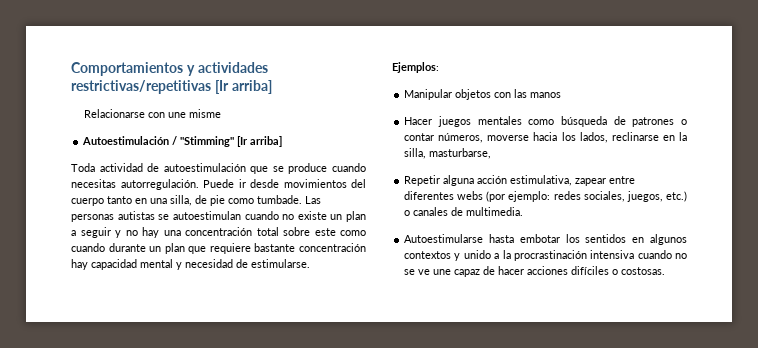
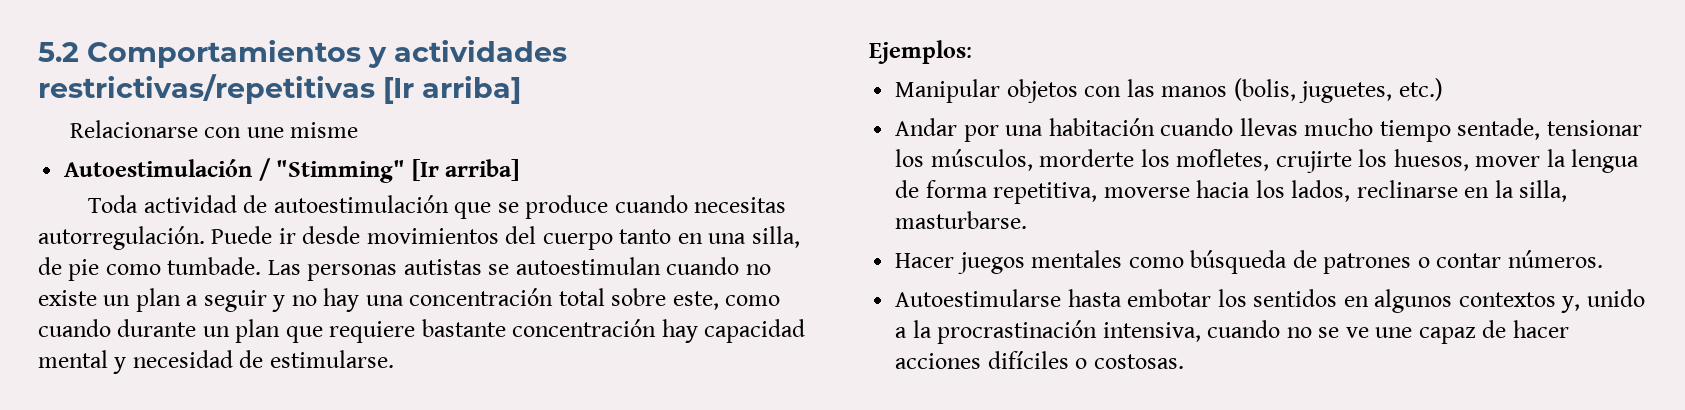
- Comportamientos y actividades restrictivas/repetitivas [Ir arriba]
+ 5.2 Comportamientos y actividades restrictivas/repetitivas [Ir arriba]
- Las personas autistas se autoestimulan cuando no existe un plan a seguir y no hay una concentración total sobre este como cuando durante un plan que requiere bastante concentración hay capacidad mental y necesidad de estimularse.
+ Las personas autistas se autoestimulan cuando no existe un plan a seguir y no hay una concentración total sobre este, como cuando durante un plan que requiere bastante concentración hay capacidad mental y necesidad de estimularse.
- Manipular objetos con las manos
+ Manipular objetos con las manos (bolis, juguetes, etc.)
+ Andar por una habitación cuando llevas mucho tiempo sentade, tensionar los músculos, morderte los mofletes, crujirte los huesos, mover la lengua de forma repetitiva, moverse hacia los lados, reclinarse en la silla, masturbarse.
- Hacer juegos mentales como búsqueda de patrones o contar números, moverse hacia los lados, reclinarse en la silla, masturbarse,
- Repetir alguna acción estimulativa, zapear entre diferentes webs (por ejemplo: redes sociales, juegos, etc.) o canales de multimedia.
+ Hacer juegos mentales como búsqueda de patrones o contar números.
- Autoestimularse hasta embotar los sentidos en algunos contextos y unido a la procrastinación intensiva cuando no se ve une capaz de hacer acciones difíciles o costosas.
+ Autoestimularse hasta embotar los sentidos en algunos contextos y, unido a la procrastinación intensiva, cuando no se ve une capaz de hacer acciones difíciles o costosas.

